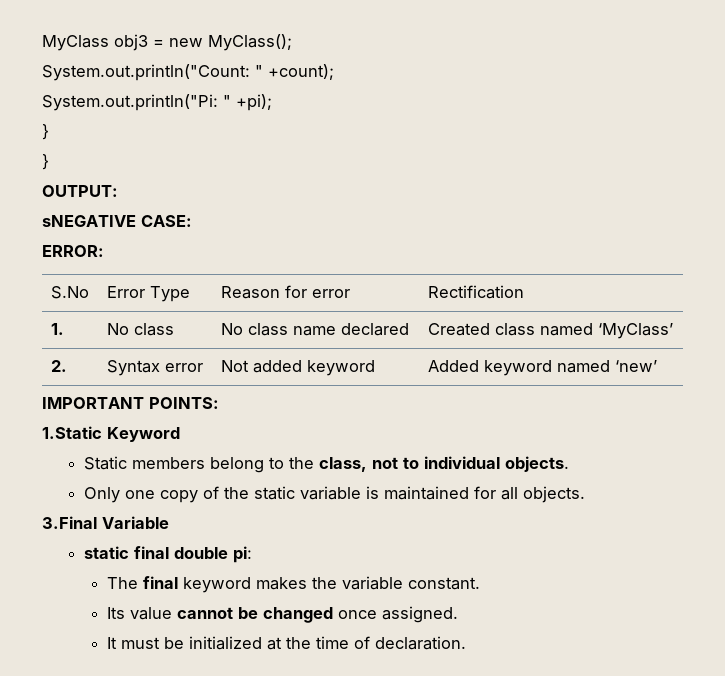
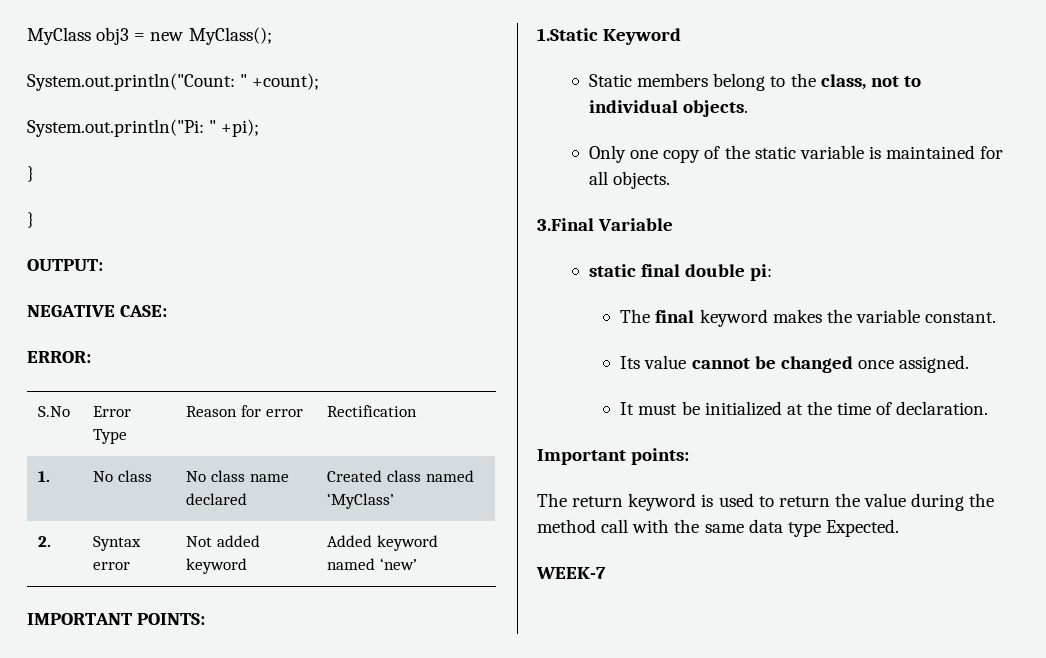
- sNEGATIVE CASE:
+ NEGATIVE CASE:
+ Important points:
+ The return keyword is used to return the value during the method call with the same data type Expected.
+ WEEK-7

